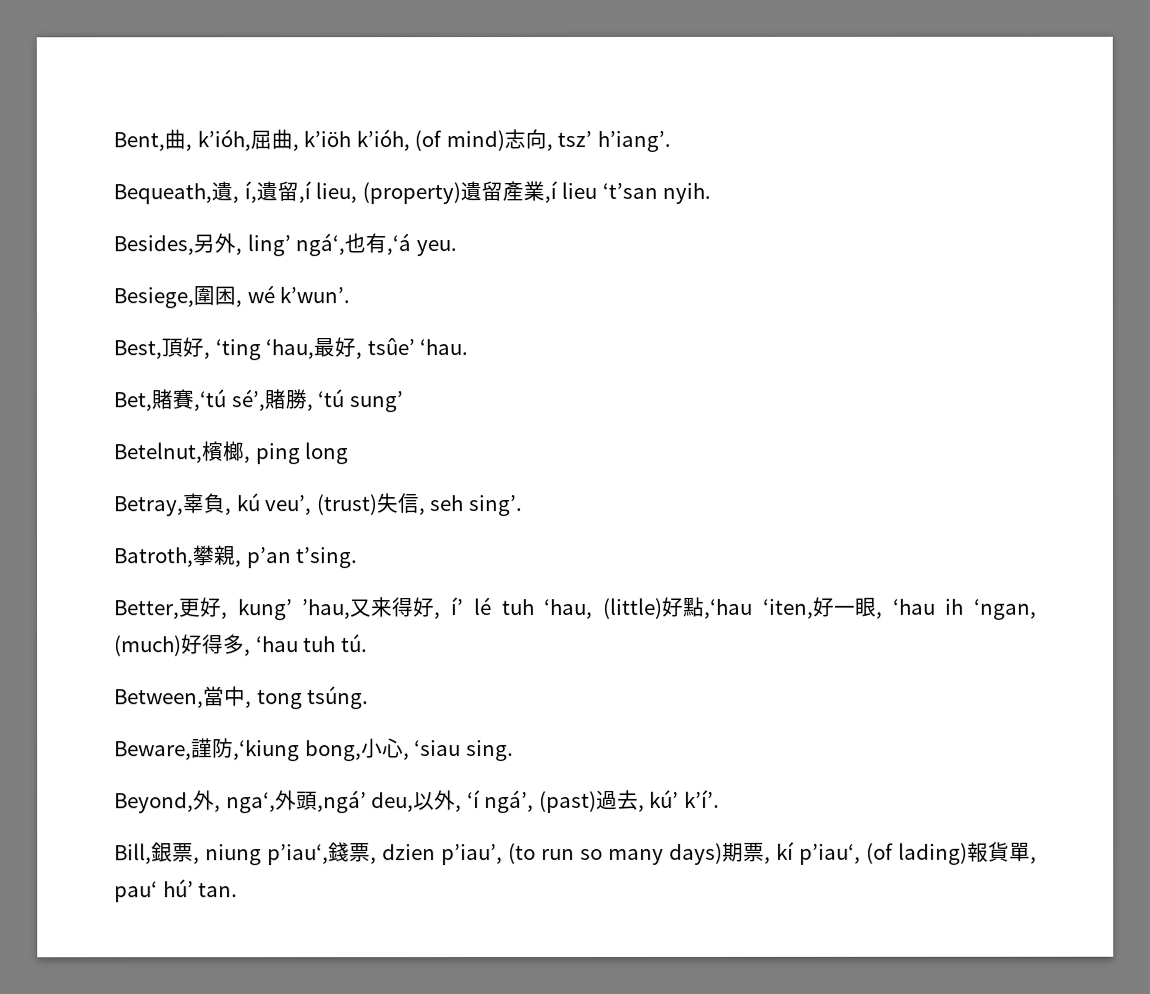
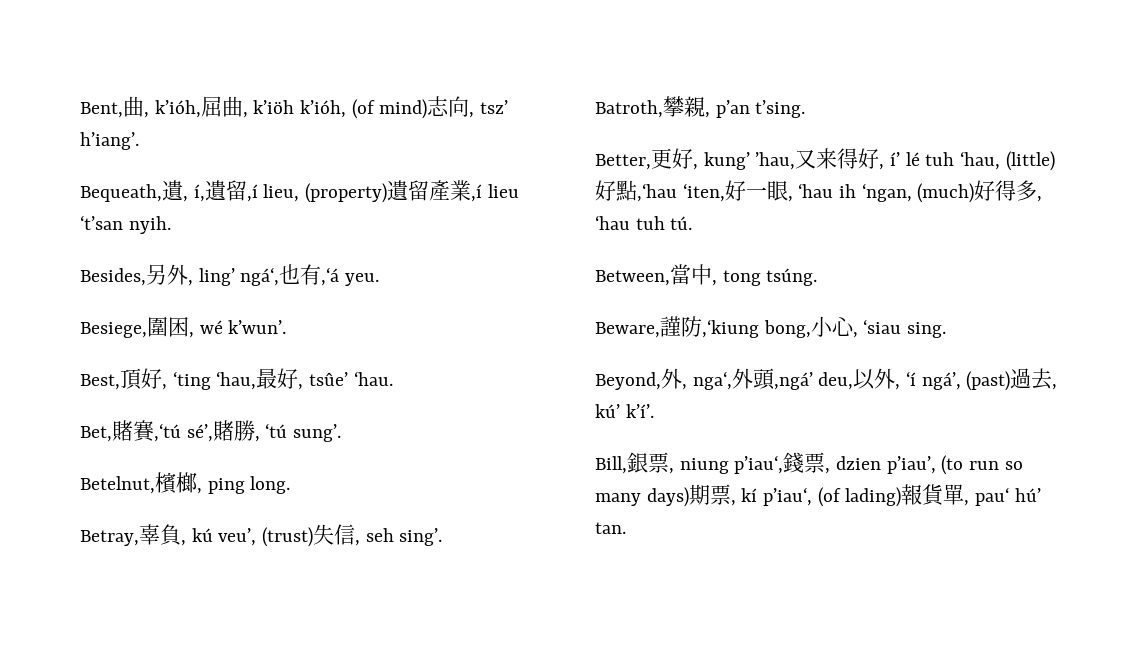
- Bet,賭賽,‘tú sé’,賭勝, ‘tú sung’
+ Bet,賭賽,‘tú sé’,賭勝, ‘tú sung’.
- Betelnut,檳榔, ping long
+ Betelnut,檳榔, ping long.

